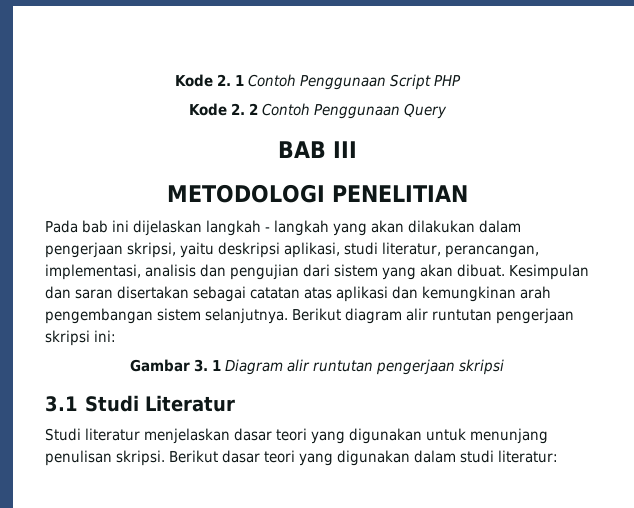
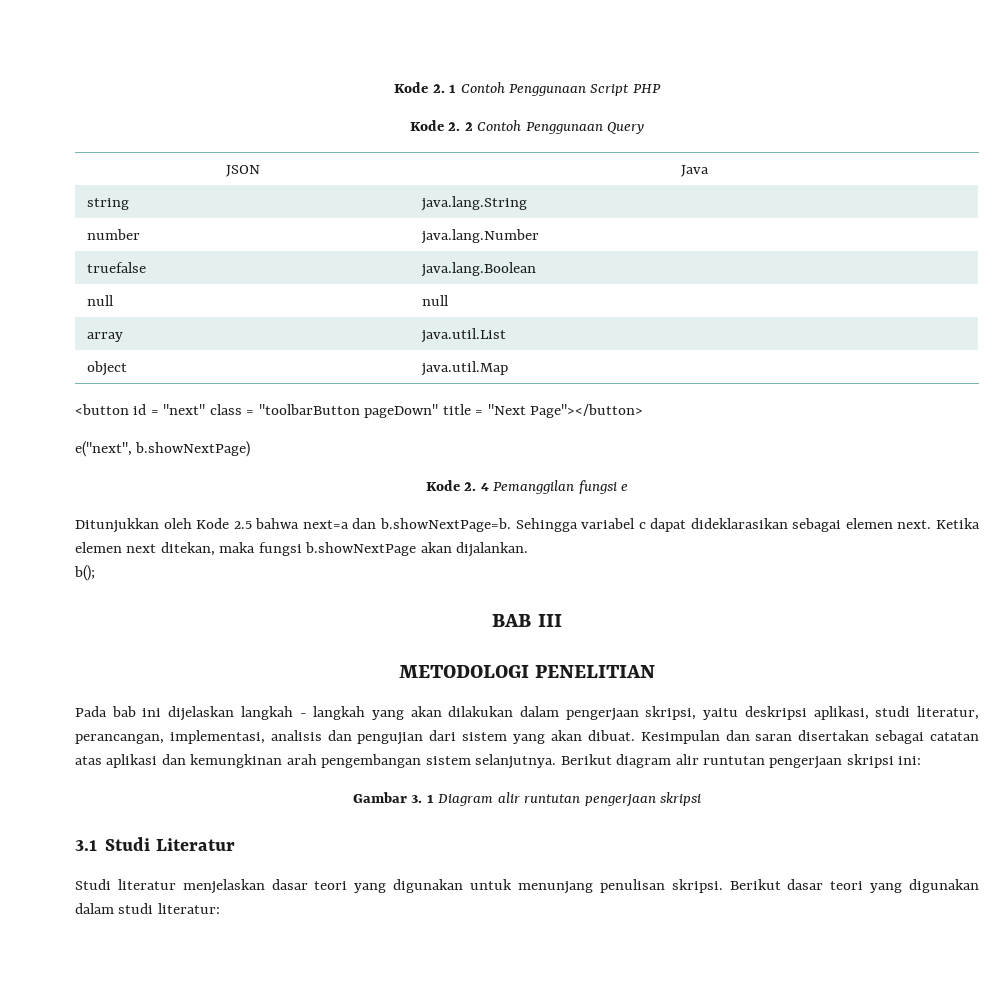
+ JSON | Java
+ string | java.lang.String
+ number | java.lang.Number
+ truefalse | java.lang.Boolean
+ null | null
+ array | java.util.List
+ object | java.util.Map
+ <button id = "next" class = "toolbarButton pageDown" title = "Next Page"></button>
+ e("next", b.showNextPage)
+ Kode 2. 4 Pemanggilan fungsi e
+ Ditunjukkan oleh Kode 2.5 bahwa next=a dan b.showNextPage=b. Sehingga variabel c dapat dideklarasikan sebagai elemen next. Ketika elemen next ditekan, maka fungsi b.showNextPage akan dijalankan.
+ b();

